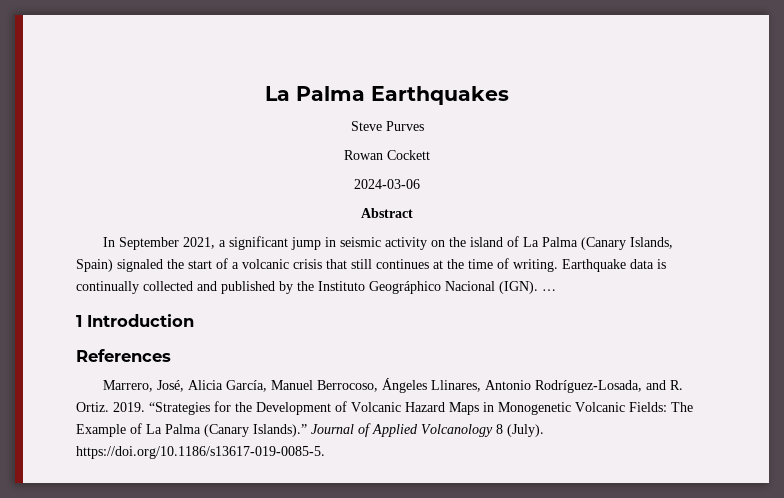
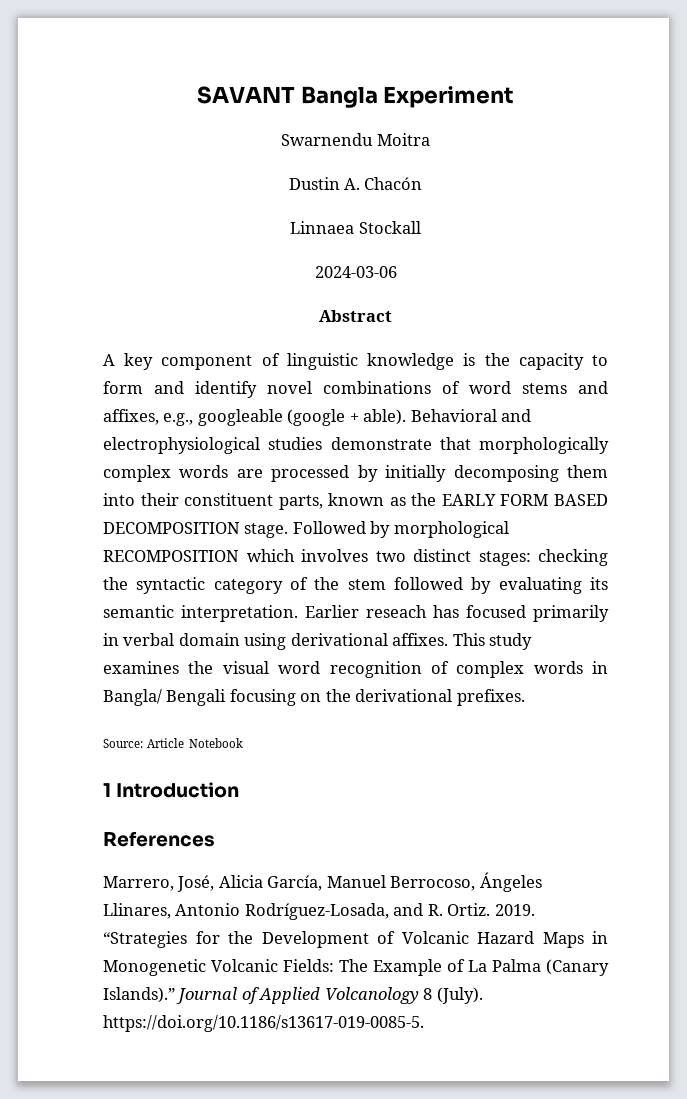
- La Palma Earthquakes
- Steve Purves
- Rowan Cockett
+ SAVANT Bangla Experiment
+ Swarnendu Moitra
+ Dustin A. Chacón
+ Linnaea Stockall
  2024-03-06
  Abstract
- In September 2021, a significant jump in seismic activity on the island of La Palma (Canary Islands, Spain) signaled the start of a volcanic crisis that still continues at the time of writing. Earthquake data is continually collected and published by the Instituto Geográphico Nacional (IGN). …
+ A key component of linguistic knowledge is the capacity to form and identify novel combinations of word stems and affixes, e.g., googleable (google + able). Behavioral and electrophysiological studies demonstrate that morphologically complex words are processed by initially decomposing them into their constituent parts, known as the EARLY FORM BASED DECOMPOSITION stage. Followed by morphological RECOMPOSITION which involves two distinct stages: checking the syntactic category of the stem followed by evaluating its semantic interpretation. Earlier reseach has focused primarily in verbal domain using derivational affixes. This study examines the visual word recognition of complex words in Bangla/ Bengali focusing on the derivational prefixes.
+ Source: Article Notebook

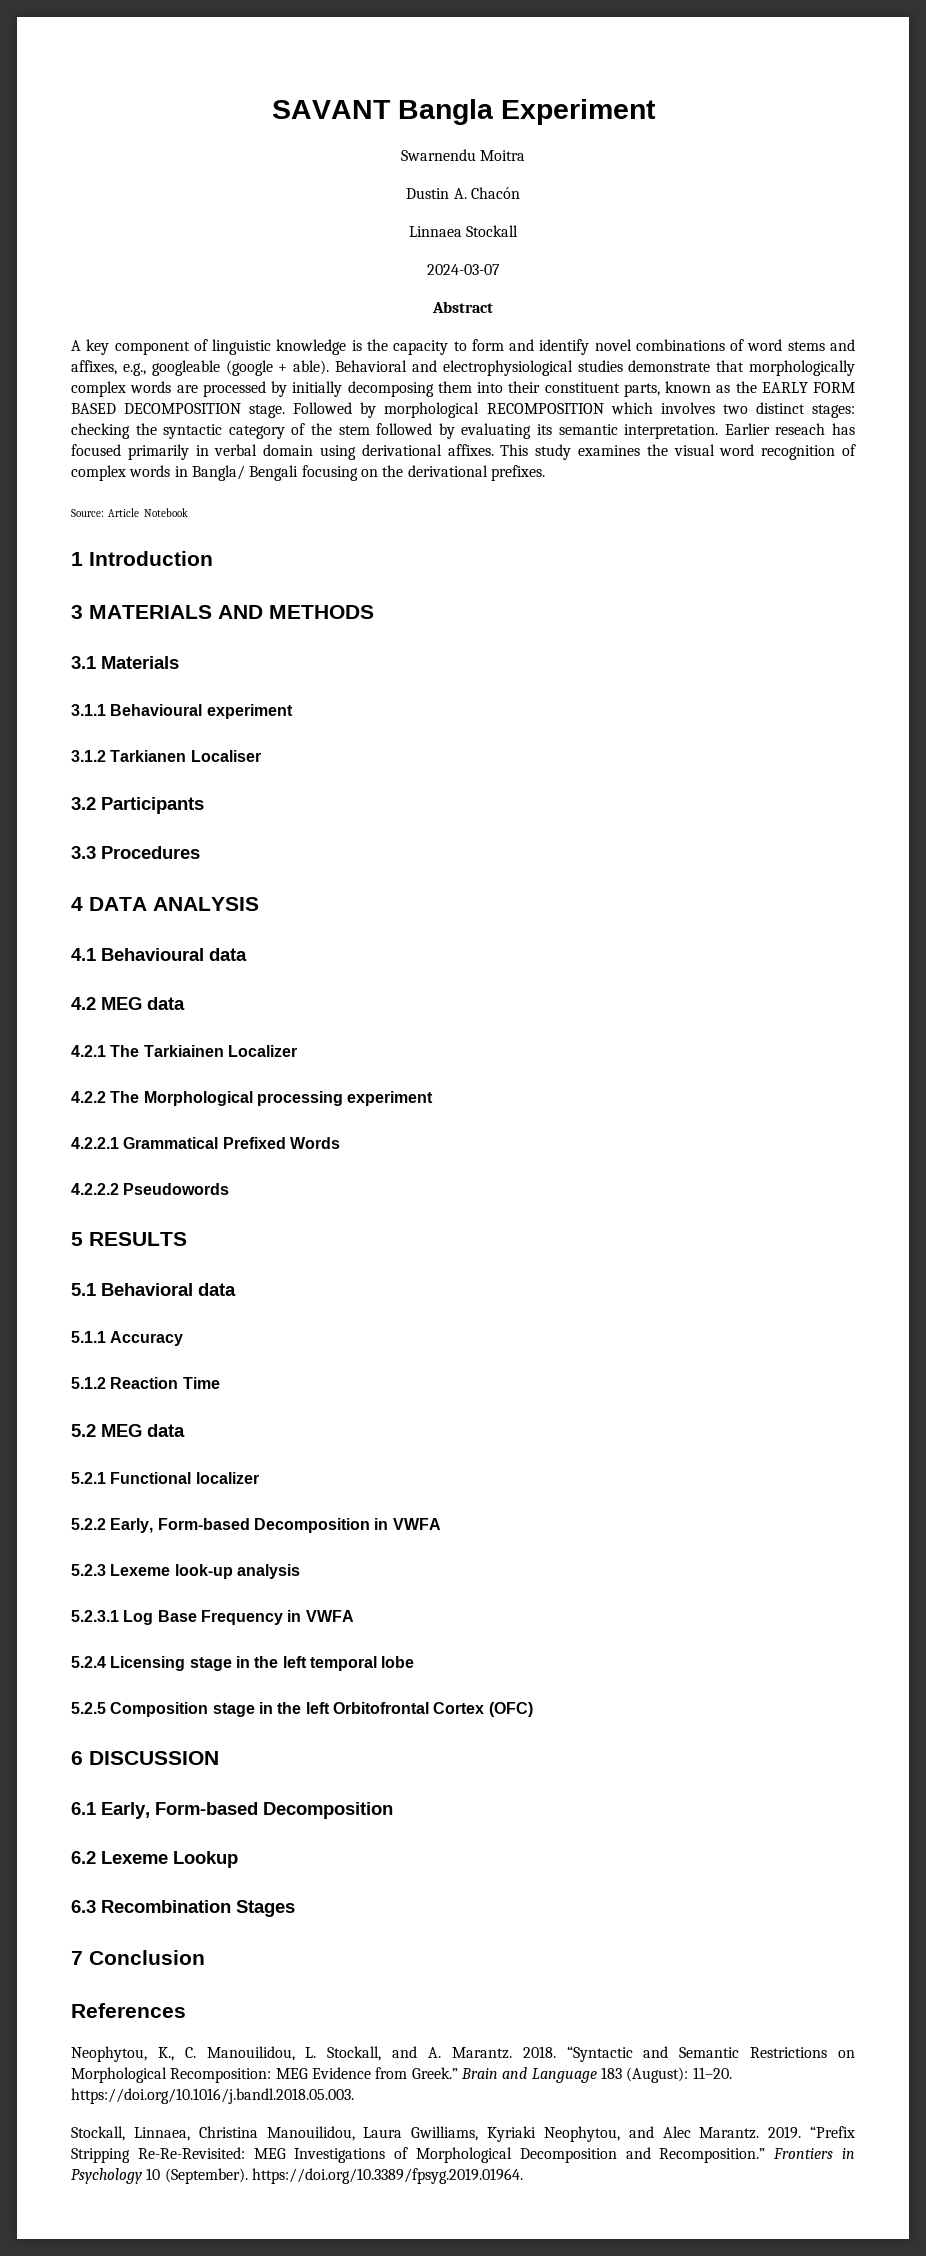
- 2024-03-06
+ 2024-03-07
+ 3 MATERIALS AND METHODS
+ 3.1 Materials
+ 3.1.1 Behavioural experiment
+ 3.1.2 Tarkianen Localiser
+ 3.2 Participants
+ 3.3 Procedures
+ 4 DATA ANALYSIS
+ 4.1 Behavioural data
+ 4.2 MEG data
+ 4.2.1 The Tarkiainen Localizer
+ 4.2.2 The Morphological processing experiment
+ 4.2.2.1 Grammatical Prefixed Words
+ 4.2.2.2 Pseudowords
+ 5 RESULTS
+ 5.1 Behavioral data
+ 5.1.1 Accuracy
+ 5.1.2 Reaction Time
+ 5.2 MEG data
+ 5.2.1 Functional localizer
+ 5.2.2 Early, Form-based Decomposition in VWFA
+ 5.2.3 Lexeme look-up analysis
+ 5.2.3.1 Log Base Frequency in VWFA
+ 5.2.4 Licensing stage in the left temporal lobe
+ 5.2.5 Composition stage in the left Orbitofrontal Cortex (OFC)
+ 6 DISCUSSION
+ 6.1 Early, Form-based Decomposition
+ 6.2 Lexeme Lookup
+ 6.3 Recombination Stages
+ 7 Conclusion
  References
- Marrero, José, Alicia García, Manuel Berrocoso, Ángeles Llinares, Antonio Rodríguez-Losada, and R. Ortiz. 2019. “Strategies for the Development of Volcanic Hazard Maps in Monogenetic Volcanic Fields: The Example of La Palma (Canary Islands).” Journal of Applied Volcanology 8 (July). https://doi.org/10.1186/s13617-019-0085-5.
+ Neophytou, K., C. Manouilidou, L. Stockall, and A. Marantz. 2018. “Syntactic and Semantic Restrictions on Morphological Recomposition: MEG Evidence from Greek.” Brain and Language 183 (August): 11–20. https://doi.org/10.1016/j.bandl.2018.05.003.
+ Stockall, Linnaea, Christina Manouilidou, Laura Gwilliams, Kyriaki Neophytou, and Alec Marantz. 2019. “Prefix Stripping Re-Re-Revisited: MEG Investigations of Morphological Decomposition and Recomposition.” Frontiers in Psychology 10 (September). https://doi.org/10.3389/fpsyg.2019.01964.

